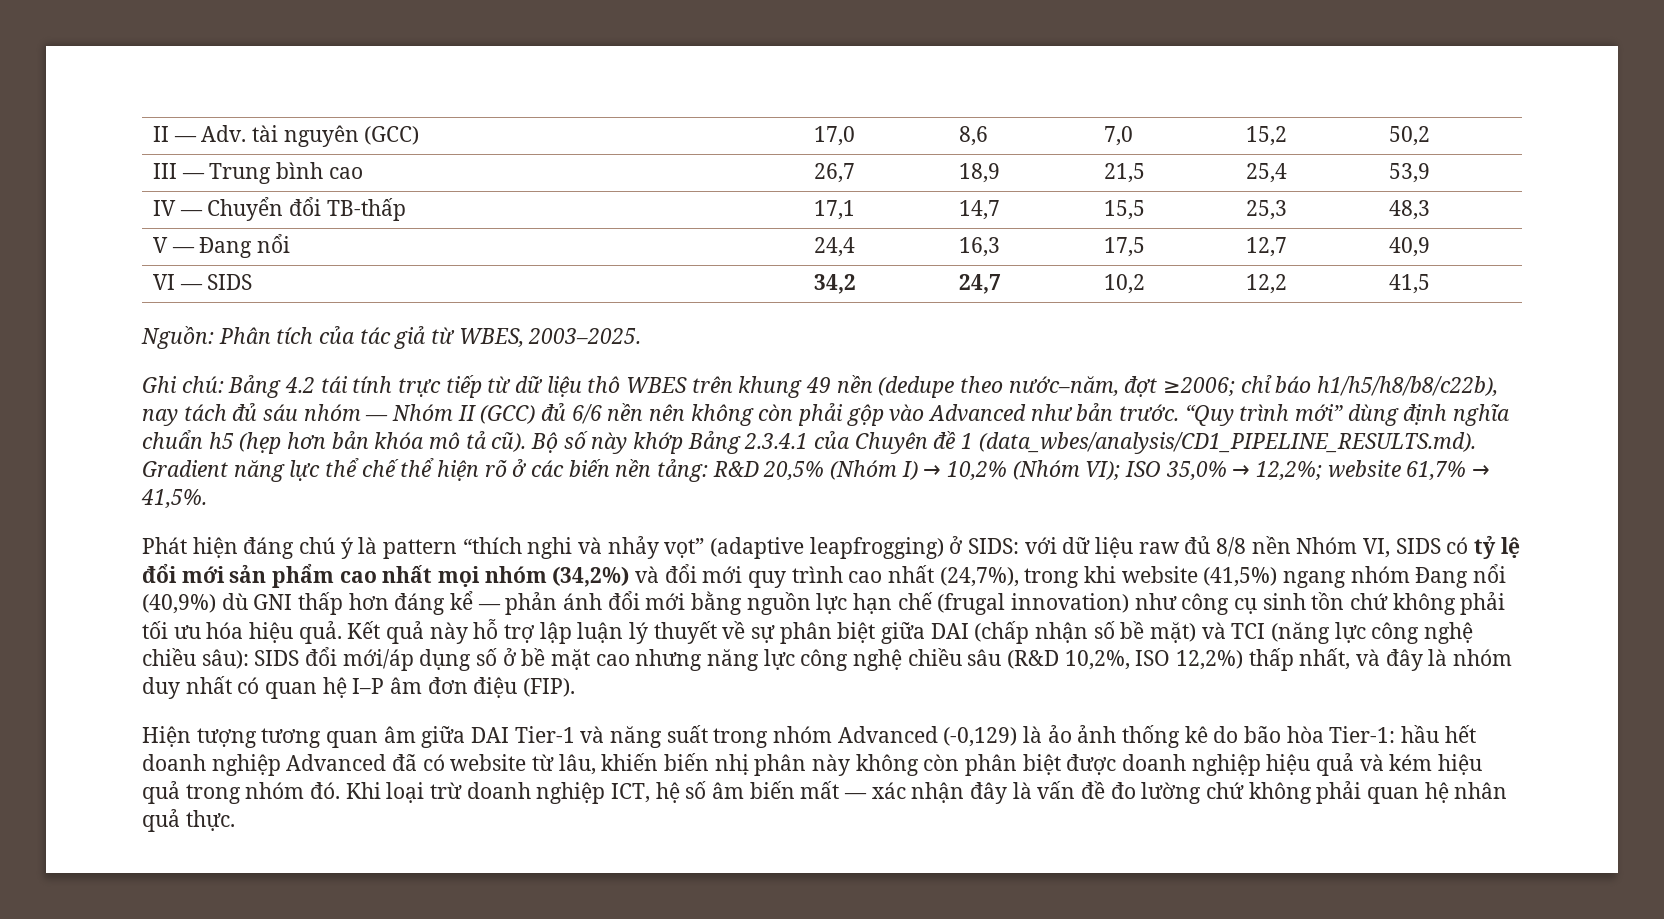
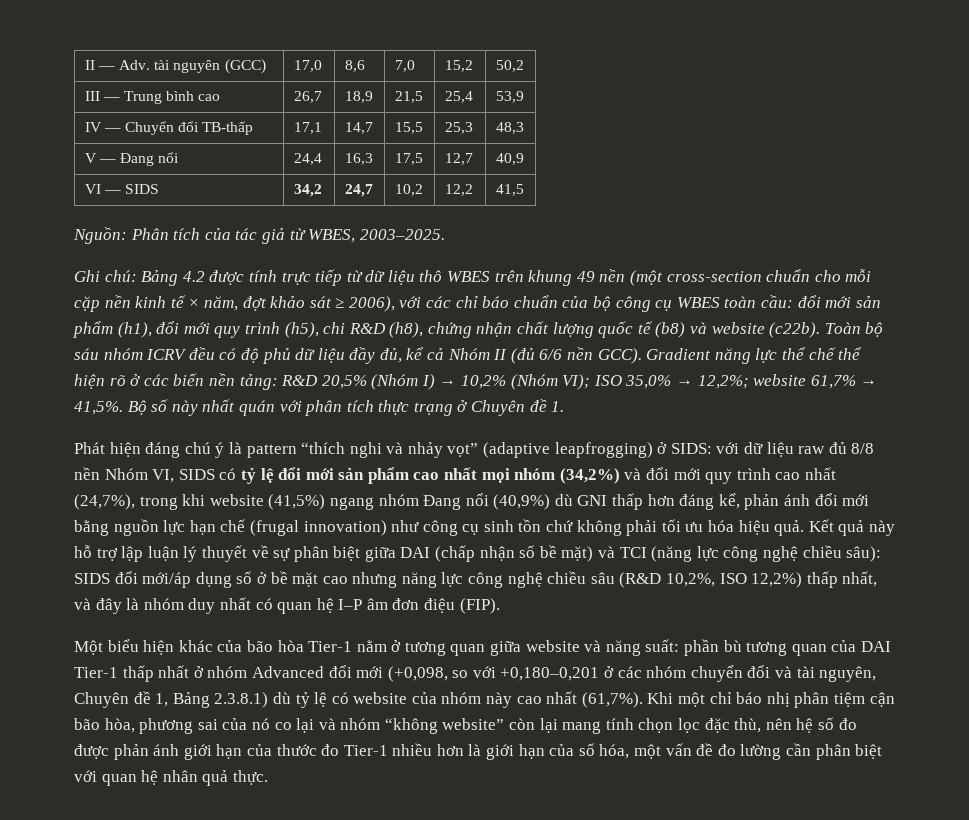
- Ghi chú: Bảng 4.2 tái tính trực tiếp từ dữ liệu thô WBES trên khung 49 nền (dedupe theo nước–năm, đợt ≥2006; chỉ báo h1/h5/h8/b8/c22b), nay tách đủ sáu nhóm — Nhóm II (GCC) đủ 6/6 nền nên không còn phải gộp vào Advanced như bản trước. “Quy trình mới” dùng định nghĩa chuẩn h5 (hẹp hơn bản khóa mô tả cũ). Bộ số này khớp Bảng 2.3.4.1 của Chuyên đề 1 (data_wbes/analysis/CD1_PIPELINE_RESULTS.md). Gradient năng lực thể chế thể hiện rõ ở các biến nền tảng: R&D 20,5% (Nhóm I) → 10,2% (Nhóm VI); ISO 35,0% → 12,2%; website 61,7% → 41,5%.
+ Ghi chú: Bảng 4.2 được tính trực tiếp từ dữ liệu thô WBES trên khung 49 nền (một cross-section chuẩn cho mỗi cặp nền kinh tế × năm, đợt khảo sát ≥ 2006), với các chỉ báo chuẩn của bộ công cụ WBES toàn cầu: đổi mới sản phẩm (h1), đổi mới quy trình (h5), chi R&D (h8), chứng nhận chất lượng quốc tế (b8) và website (c22b). Toàn bộ sáu nhóm ICRV đều có độ phủ dữ liệu đầy đủ, kể cả Nhóm II (đủ 6/6 nền GCC). Gradient năng lực thể chế thể hiện rõ ở các biến nền tảng: R&D 20,5% (Nhóm I) → 10,2% (Nhóm VI); ISO 35,0% → 12,2%; website 61,7% → 41,5%. Bộ số này nhất quán với phân tích thực trạng ở Chuyên đề 1.
- với dữ liệu raw đủ 8/8 nền Nhóm VI, SIDS có tỷ lệ đổi mới sản phẩm cao nhất mọi nhóm (34,2%) và đổi mới quy trình cao nhất (24,7%), trong khi website (41,5%) ngang nhóm Đang nổi (40,9%) dù GNI thấp hơn đáng kể — phản ánh đổi mới bằng nguồn lực hạn chế (frugal innovation) như công cụ sinh tồn chứ không phải tối ưu hóa hiệu quả.
+ với dữ liệu raw đủ 8/8 nền Nhóm VI, SIDS có tỷ lệ đổi mới sản phẩm cao nhất mọi nhóm (34,2%) và đổi mới quy trình cao nhất (24,7%), trong khi website (41,5%) ngang nhóm Đang nổi (40,9%) dù GNI thấp hơn đáng kể, phản ánh đổi mới bằng nguồn lực hạn chế (frugal innovation) như công cụ sinh tồn chứ không phải tối ưu hóa hiệu quả.
- Hiện tượng tương quan âm giữa DAI Tier-1 và năng suất trong nhóm Advanced (-0,129) là ảo ảnh thống kê do bão hòa Tier-1: hầu hết doanh nghiệp Advanced đã có website từ lâu, khiến biến nhị phân này không còn phân biệt được doanh nghiệp hiệu quả và kém hiệu quả trong nhóm đó. Khi loại trừ doanh nghiệp ICT, hệ số âm biến mất — xác nhận đây là vấn đề đo lường chứ không phải quan hệ nhân quả thực.
+ Một biểu hiện khác của bão hòa Tier-1 nằm ở tương quan giữa website và năng suất: phần bù tương quan của DAI Tier-1 thấp nhất ở nhóm Advanced đổi mới (+0,098, so với +0,180–0,201 ở các nhóm chuyển đổi và tài nguyên, Chuyên đề 1, Bảng 2.3.8.1) dù tỷ lệ có website của nhóm này cao nhất (61,7%). Khi một chỉ báo nhị phân tiệm cận bão hòa, phương sai của nó co lại và nhóm “không website” còn lại mang tính chọn lọc đặc thù, nên hệ số đo được phản ánh giới hạn của thước đo Tier-1 nhiều hơn là giới hạn của số hóa, một vấn đề đo lường cần phân biệt với quan hệ nhân quả thực.

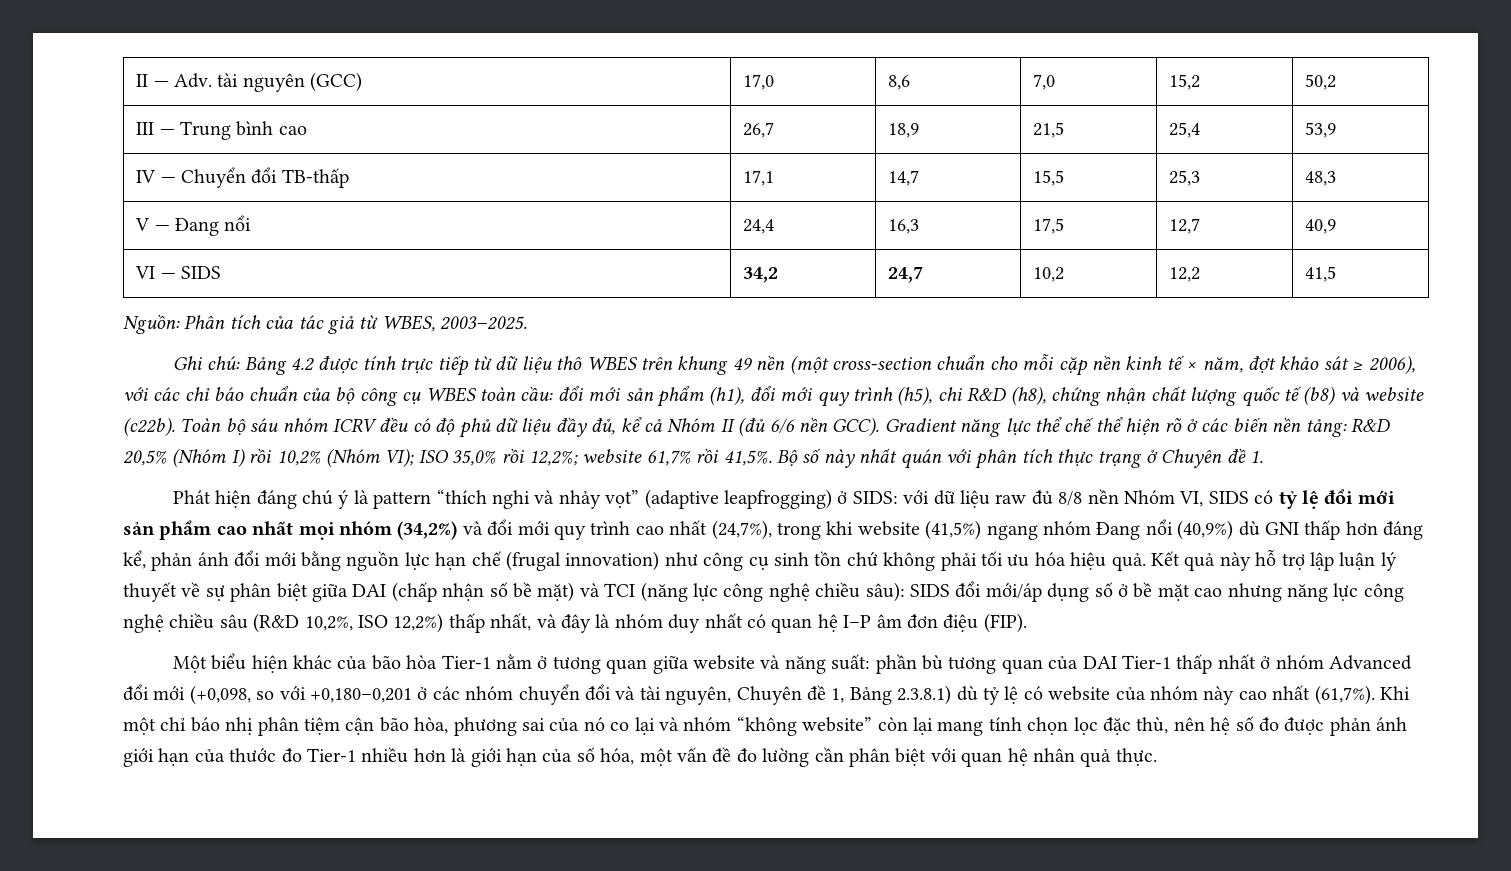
- Gradient năng lực thể chế thể hiện rõ ở các biến nền tảng: R&D 20,5% (Nhóm I) → 10,2% (Nhóm VI); ISO 35,0% → 12,2%; website 61,7% → 41,5%.
+ Gradient năng lực thể chế thể hiện rõ ở các biến nền tảng: R&D 20,5% (Nhóm I) rồi 10,2% (Nhóm VI); ISO 35,0% rồi 12,2%; website 61,7% rồi 41,5%.

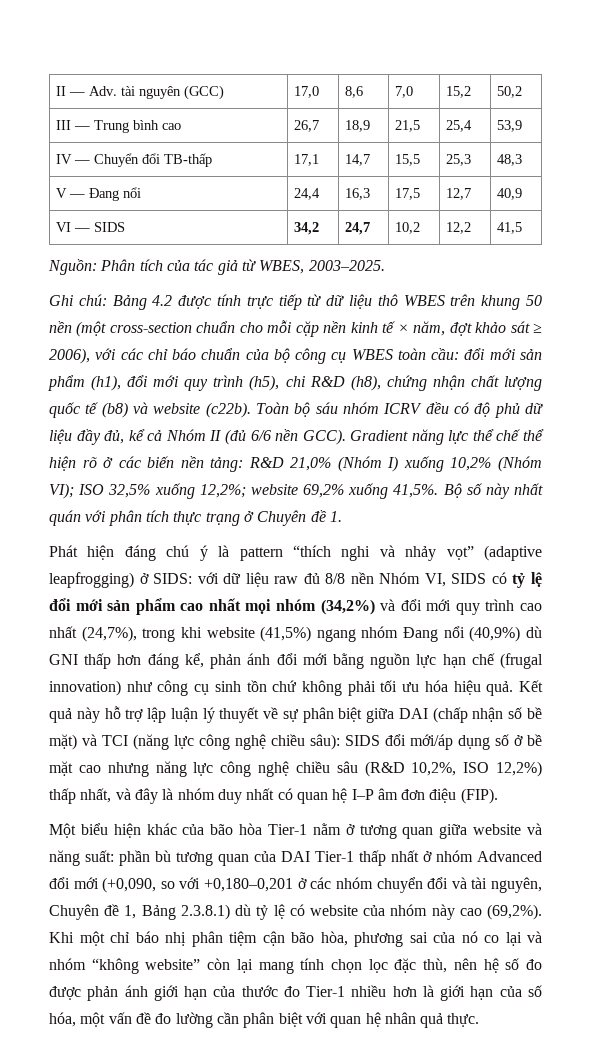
- Bảng 4.2 được tính trực tiếp từ dữ liệu thô WBES trên khung 49 nền (một cross-section chuẩn cho mỗi cặp nền kinh tế × năm, đợt khảo sát ≥ 2006), với các chỉ báo chuẩn của bộ công cụ WBES toàn cầu:
+ Bảng 4.2 được tính trực tiếp từ dữ liệu thô WBES trên khung 50 nền (một cross-section chuẩn cho mỗi cặp nền kinh tế × năm, đợt khảo sát ≥ 2006), với các chỉ báo chuẩn của bộ công cụ WBES toàn cầu:
- Gradient năng lực thể chế thể hiện rõ ở các biến nền tảng: R&D 20,5% (Nhóm I) rồi 10,2% (Nhóm VI); ISO 35,0% rồi 12,2%; website 61,7% rồi 41,5%.
+ Gradient năng lực thể chế thể hiện rõ ở các biến nền tảng: R&D 21,0% (Nhóm I) xuống 10,2% (Nhóm VI); ISO 32,5% xuống 12,2%; website 69,2% xuống 41,5%.
- Một biểu hiện khác của bão hòa Tier-1 nằm ở tương quan giữa website và năng suất: phần bù tương quan của DAI Tier-1 thấp nhất ở nhóm Advanced đổi mới (+0,098, so với +0,180–0,201 ở các nhóm chuyển đổi và tài nguyên, Chuyên đề 1, Bảng 2.3.8.1) dù tỷ lệ có website của nhóm này cao nhất (61,7%).
+ Một biểu hiện khác của bão hòa Tier-1 nằm ở tương quan giữa website và năng suất: phần bù tương quan của DAI Tier-1 thấp nhất ở nhóm Advanced đổi mới (+0,090, so với +0,180–0,201 ở các nhóm chuyển đổi và tài nguyên, Chuyên đề 1, Bảng 2.3.8.1) dù tỷ lệ có website của nhóm này cao (69,2%).

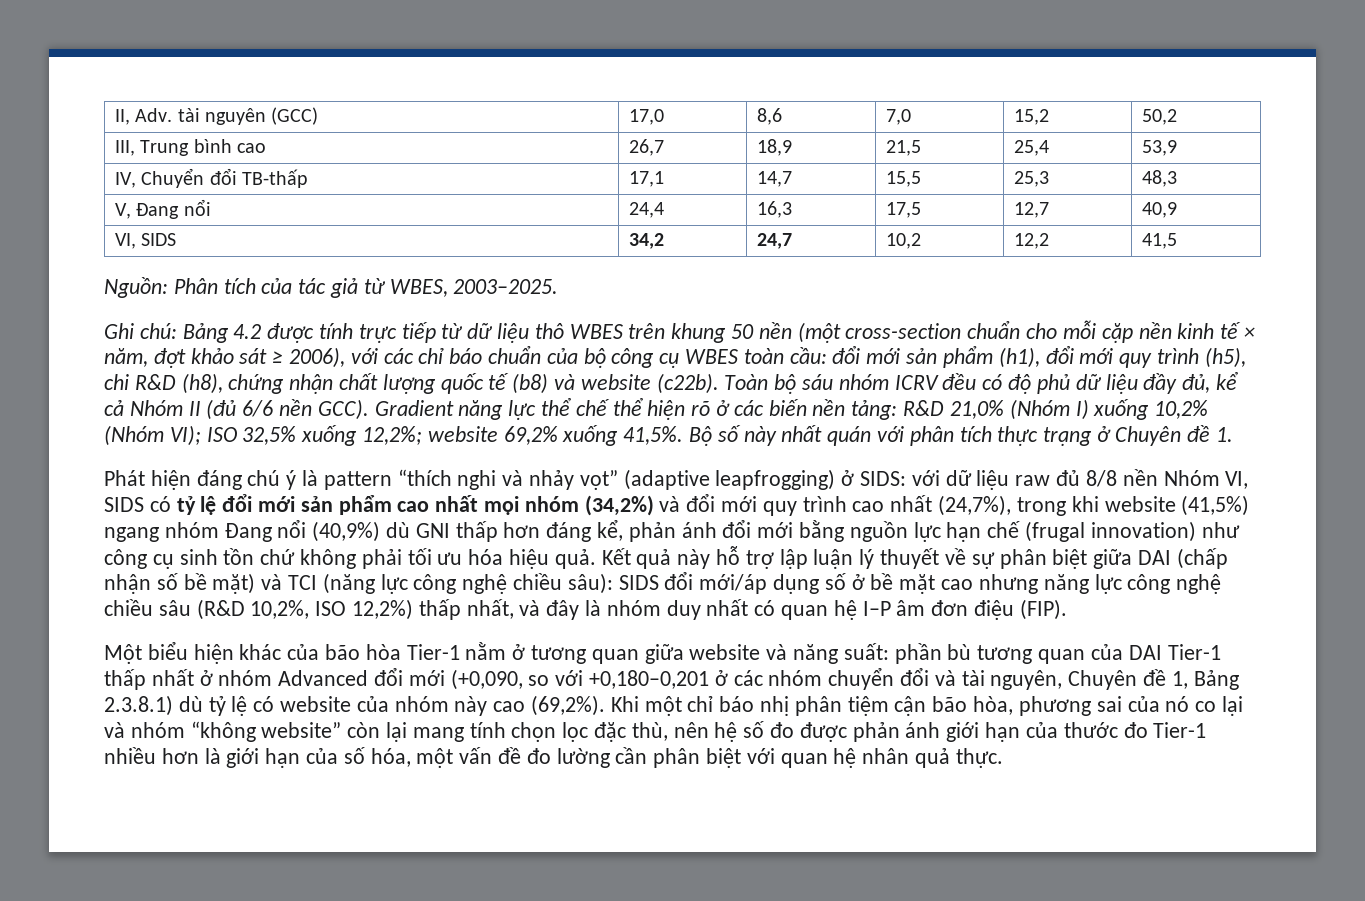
- II — Adv. tài nguyên (GCC) | 17,0 | 8,6 | 7,0 | 15,2 | 50,2
+ II, Adv. tài nguyên (GCC) | 17,0 | 8,6 | 7,0 | 15,2 | 50,2
- III — Trung bình cao | 26,7 | 18,9 | 21,5 | 25,4 | 53,9
+ III, Trung bình cao | 26,7 | 18,9 | 21,5 | 25,4 | 53,9
- IV — Chuyển đổi TB-thấp | 17,1 | 14,7 | 15,5 | 25,3 | 48,3
+ IV, Chuyển đổi TB-thấp | 17,1 | 14,7 | 15,5 | 25,3 | 48,3
- V — Đang nổi | 24,4 | 16,3 | 17,5 | 12,7 | 40,9
+ V, Đang nổi | 24,4 | 16,3 | 17,5 | 12,7 | 40,9
- VI — SIDS | 34,2 | 24,7 | 10,2 | 12,2 | 41,5
+ VI, SIDS | 34,2 | 24,7 | 10,2 | 12,2 | 41,5

